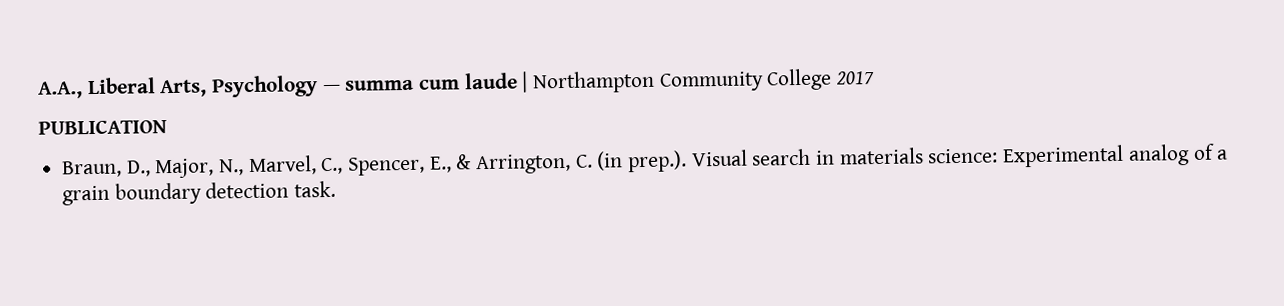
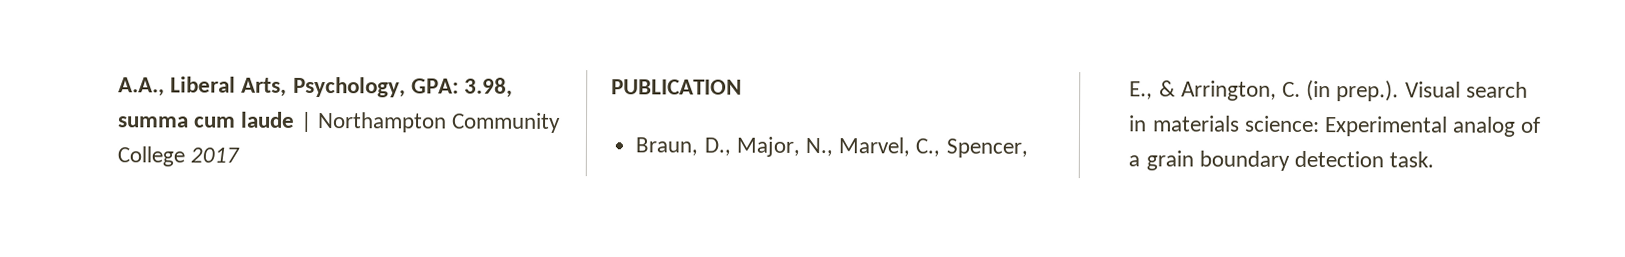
- A.A., Liberal Arts, Psychology — summa cum laude | Northampton Community College 2017
+ A.A., Liberal Arts, Psychology, GPA: 3.98, summa cum laude | Northampton Community College 2017

